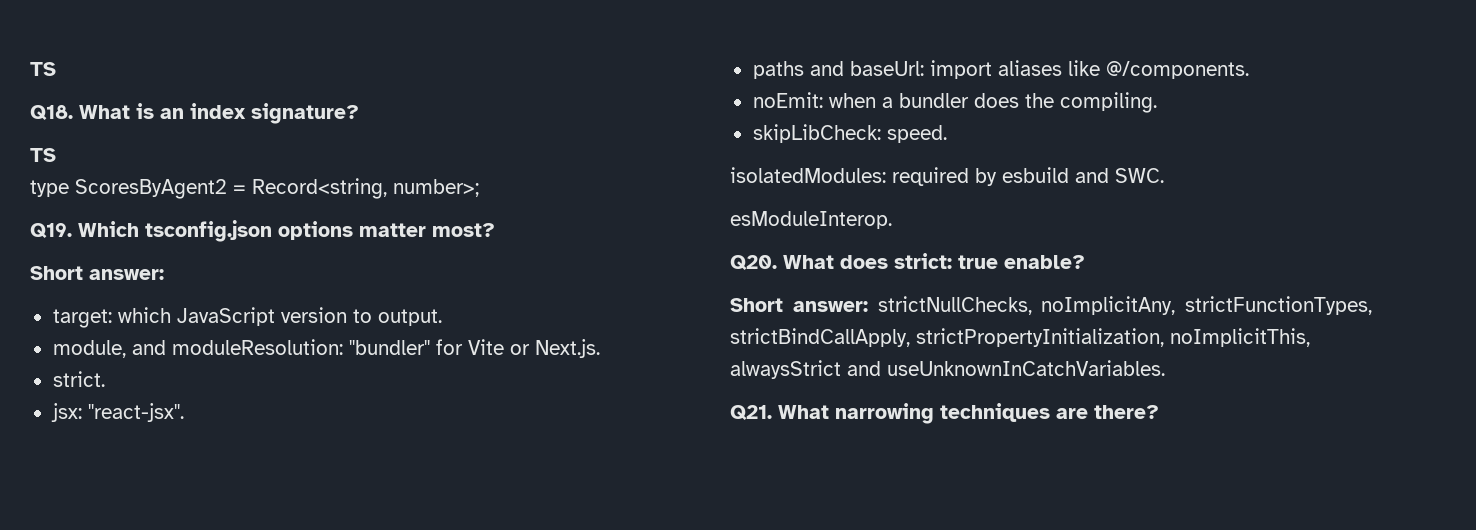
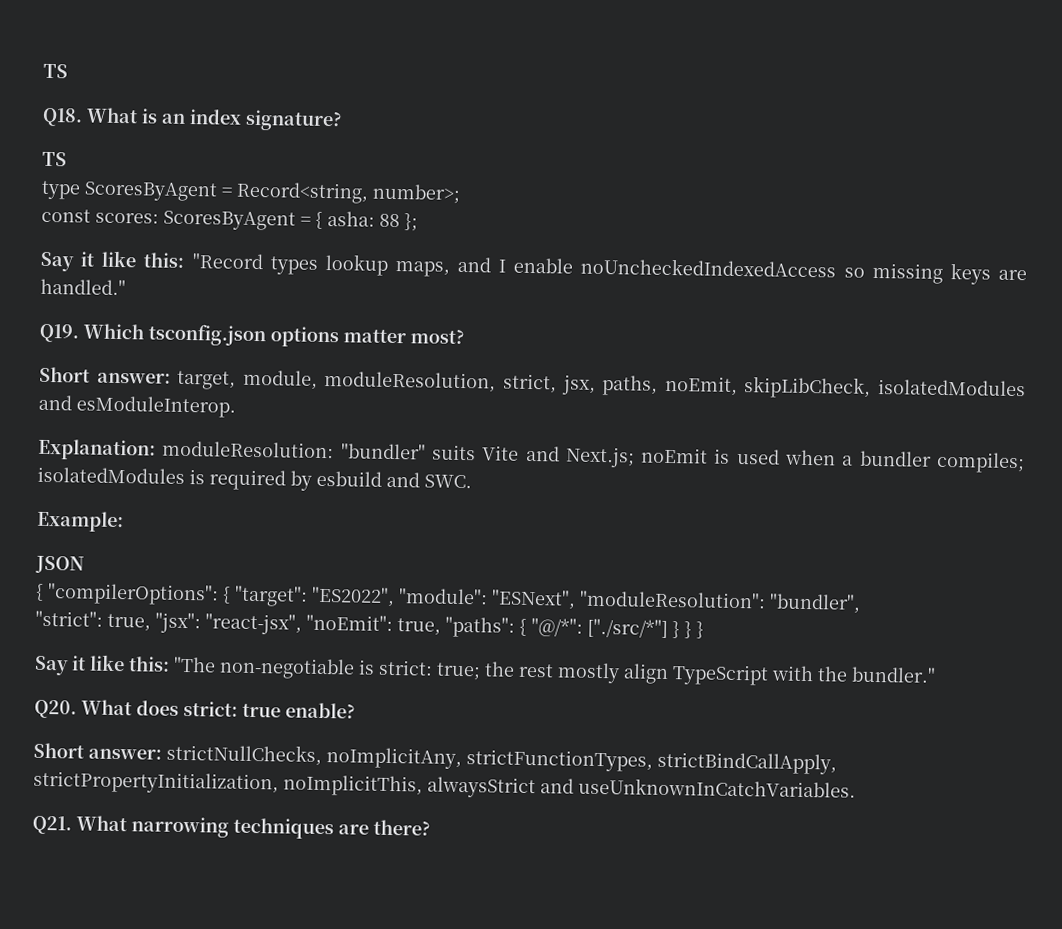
- type ScoresByAgent2 = Record<string, number>;
+ type ScoresByAgent = Record<string, number>;
+ const scores: ScoresByAgent = { asha: 88 };
+ Say it like this: "Record types lookup maps, and I enable noUncheckedIndexedAccess so missing keys are handled."
  Q19. Which tsconfig.json options matter most?
- Short answer:
- target: which JavaScript version to output.
- module, and moduleResolution: "bundler" for Vite or Next.js.
- strict.
- jsx: "react-jsx".
- paths and baseUrl: import aliases like @/components.
- noEmit: when a bundler does the compiling.
- skipLibCheck: speed.
- isolatedModules: required by esbuild and SWC.
+ Short answer: target, module, moduleResolution, strict, jsx, paths, noEmit, skipLibCheck, isolatedModules and esModuleInterop.
+ Explanation: moduleResolution: "bundler" suits Vite and Next.js; noEmit is used when a bundler compiles; isolatedModules is required by esbuild and SWC.
- esModuleInterop.
+ Example:
+ JSON
+ { "compilerOptions": { "target": "ES2022", "module": "ESNext", "moduleResolution": "bundler",
+ "strict": true, "jsx": "react-jsx", "noEmit": true, "paths": { "@/*": ["./src/*"] } } }
+ Say it like this: "The non-negotiable is strict: true; the rest mostly align TypeScript with the bundler."

